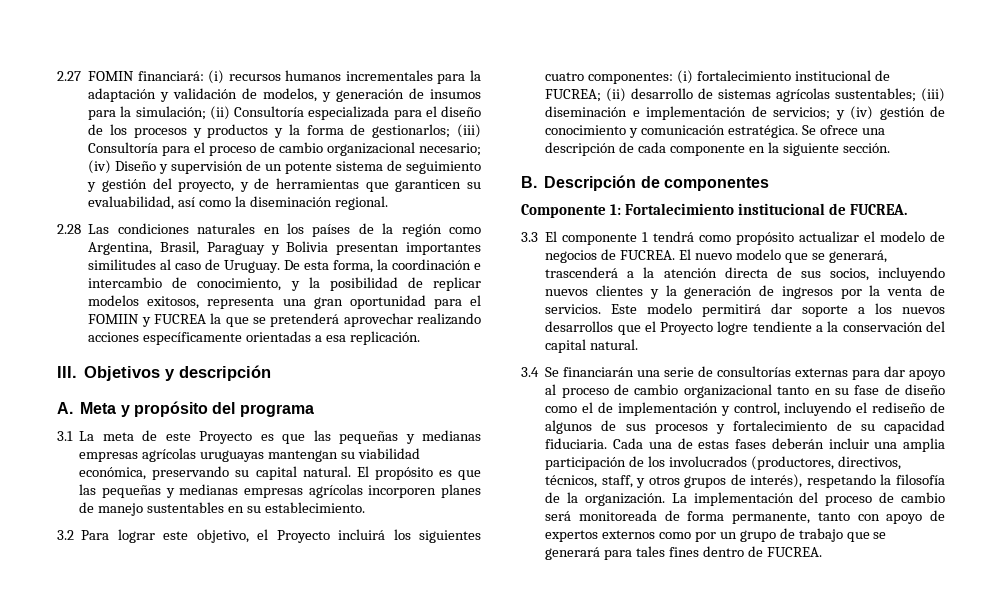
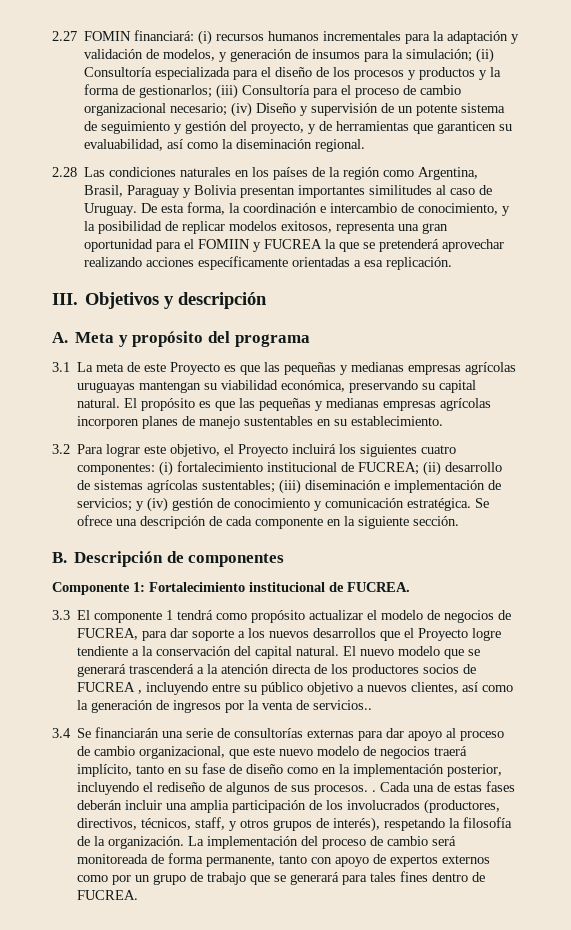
- 3.3 El componente 1 tendrá como propósito actualizar el modelo de negocios de FUCREA. El nuevo modelo que se generará, trascenderá a la atención directa de sus socios, incluyendo nuevos clientes y la generación de ingresos por la venta de servicios. Este modelo permitirá dar soporte a los nuevos desarrollos que el Proyecto logre tendiente a la conservación del capital natural.
+ 3.3 El componente 1 tendrá como propósito actualizar el modelo de negocios de FUCREA, para dar soporte a los nuevos desarrollos que el Proyecto logre tendiente a la conservación del capital natural. El nuevo modelo que se generará trascenderá a la atención directa de los productores socios de FUCREA , incluyendo entre su público objetivo a nuevos clientes, así como la generación de ingresos por la venta de servicios..
- 3.4 Se financiarán una serie de consultorías externas para dar apoyo al proceso de cambio organizacional tanto en su fase de diseño como el de implementación y control, incluyendo el rediseño de algunos de sus procesos y fortalecimiento de su capacidad fiduciaria.
+ 3.4 Se financiarán una serie de consultorías externas para dar apoyo al proceso de cambio organizacional, que este nuevo modelo de negocios traerá implícito, tanto en su fase de diseño como en la implementación posterior, incluyendo el rediseño de algunos de sus procesos. .

